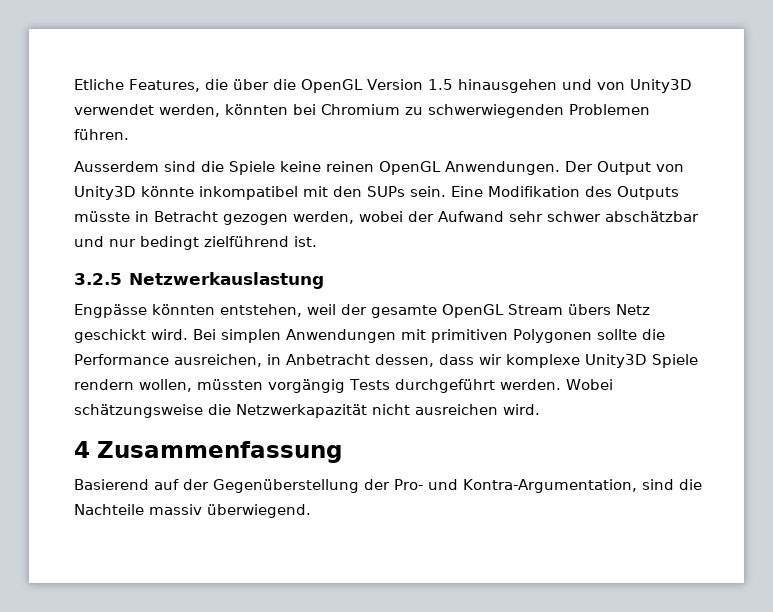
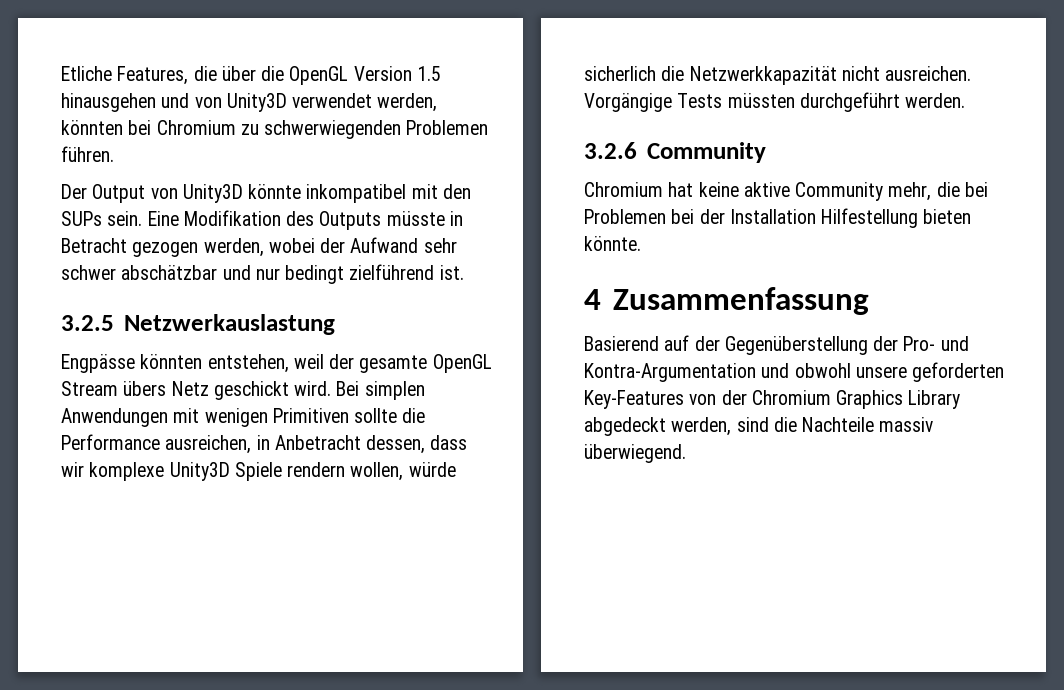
- Ausserdem sind die Spiele keine reinen OpenGL Anwendungen.
- Bei simplen Anwendungen mit primitiven Polygonen sollte die Performance ausreichen, in Anbetracht dessen, dass wir komplexe Unity3D Spiele rendern wollen, müssten vorgängig Tests durchgeführt werden. Wobei schätzungsweise die Netzwerkapazität nicht ausreichen wird.
+ Bei simplen Anwendungen mit wenigen Primitiven sollte die Performance ausreichen, in Anbetracht dessen, dass wir komplexe Unity3D Spiele rendern wollen, würde sicherlich die Netzwerkkapazität nicht ausreichen. Vorgängige Tests müssten durchgeführt werden.
+ 3.2.6 Community
+ Chromium hat keine aktive Community mehr, die bei Problemen bei der Installation Hilfestellung bieten könnte.
- Basierend auf der Gegenüberstellung der Pro- und Kontra-Argumentation, sind die Nachteile massiv überwiegend.
+ Basierend auf der Gegenüberstellung der Pro- und Kontra-Argumentation und obwohl unsere geforderten Key-Features von der Chromium Graphics Library abgedeckt werden, sind die Nachteile massiv überwiegend.

